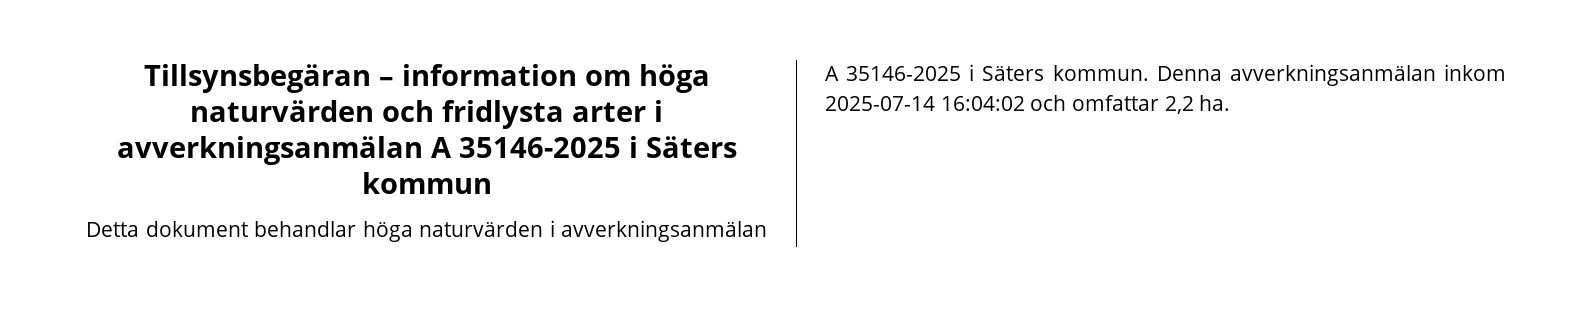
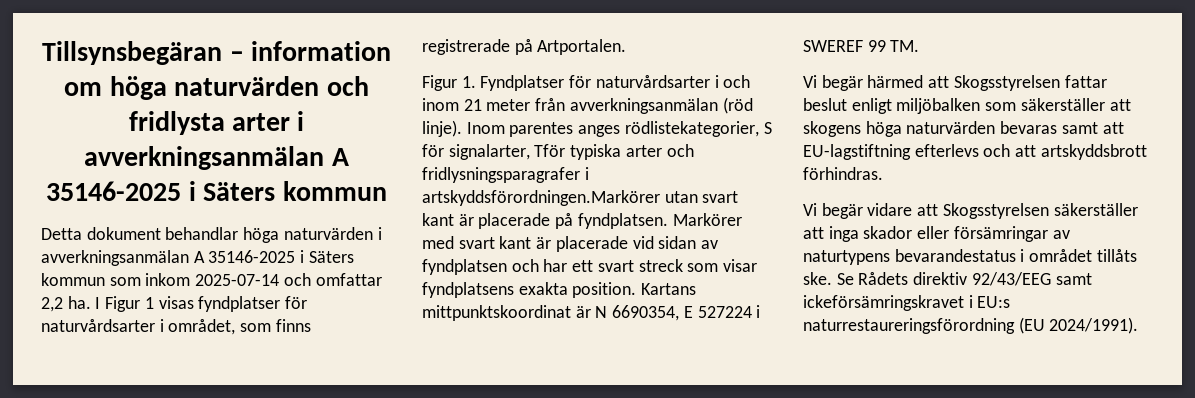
- Detta dokument behandlar höga naturvärden i avverkningsanmälan A 35146-2025 i Säters kommun. Denna avverkningsanmälan inkom 2025-07-14 16:04:02 och omfattar 2,2 ha.
+ Detta dokument behandlar höga naturvärden i avverkningsanmälan A 35146-2025 i Säters kommun som inkom 2025-07-14 och omfattar 2,2 ha.
+ I Figur 1 visas fyndplatser för naturvårdsarter i området, som finns registrerade på Artportalen.
+ Figur 1. Fyndplatser för naturvårdsarter i och inom 21 meter från avverkningsanmälan (röd linje). Inom parentes anges rödlistekategorier, S för signalarter, Tför typiska arter och fridlysningsparagrafer i artskyddsförordningen.Markörer utan svart kant är placerade på fyndplatsen. Markörer med svart kant är placerade vid sidan av fyndplatsen och har ett svart streck som visar fyndplatsens exakta position. Kartans mittpunktskoordinat är N 6690354, E 527224 i SWEREF 99 TM.
+ Vi begär härmed att Skogsstyrelsen fattar beslut enligt miljöbalken som säkerställer att skogens höga naturvärden bevaras samt att EU-lagstiftning efterlevs och att artskyddsbrott förhindras.
+ Vi begär vidare att Skogsstyrelsen säkerställer att inga skador eller försämringar av naturtypens bevarandestatus i området tillåts ske. Se Rådets direktiv 92/43/EEG samt ickeförsämringskravet i EU:s naturrestaureringsförordning (EU 2024/1991).

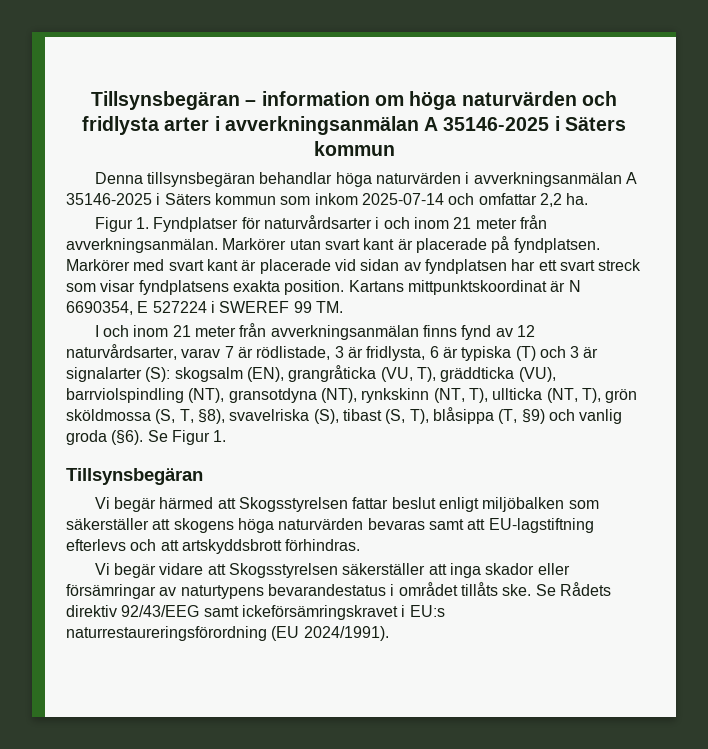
- Detta dokument behandlar höga naturvärden i avverkningsanmälan A 35146-2025 i Säters kommun som inkom 2025-07-14 och omfattar 2,2 ha. I Figur 1 visas fyndplatser för naturvårdsarter i området, som finns registrerade på Artportalen.
+ Denna tillsynsbegäran behandlar höga naturvärden i avverkningsanmälan A 35146-2025 i Säters kommun som inkom 2025-07-14 och omfattar 2,2 ha.
- Figur 1. Fyndplatser för naturvårdsarter i och inom 21 meter från avverkningsanmälan (röd linje). Inom parentes anges rödlistekategorier, S för signalarter, Tför typiska arter och fridlysningsparagrafer i artskyddsförordningen.Markörer utan svart kant är placerade på fyndplatsen.
+ Figur 1. Fyndplatser för naturvårdsarter i och inom 21 meter från avverkningsanmälan. Markörer utan svart kant är placerade på fyndplatsen.
- Markörer med svart kant är placerade vid sidan av fyndplatsen och har ett svart streck som visar fyndplatsens exakta position.
+ Markörer med svart kant är placerade vid sidan av fyndplatsen har ett svart streck som visar fyndplatsens exakta position.
+ I och inom 21 meter från avverkningsanmälan finns fynd av 12 naturvårdsarter, varav 7 är rödlistade, 3 är fridlysta, 6 är typiska (T) och 3 är signalarter (S): skogsalm (EN), grangråticka (VU, T), gräddticka (VU), barrviolspindling (NT), gransotdyna (NT), rynkskinn (NT, T), ullticka (NT, T), grön sköldmossa (S, T, §8), svavelriska (S), tibast (S, T), blåsippa (T, §9) och vanlig groda (§6). Se Figur 1.
+ Tillsynsbegäran

